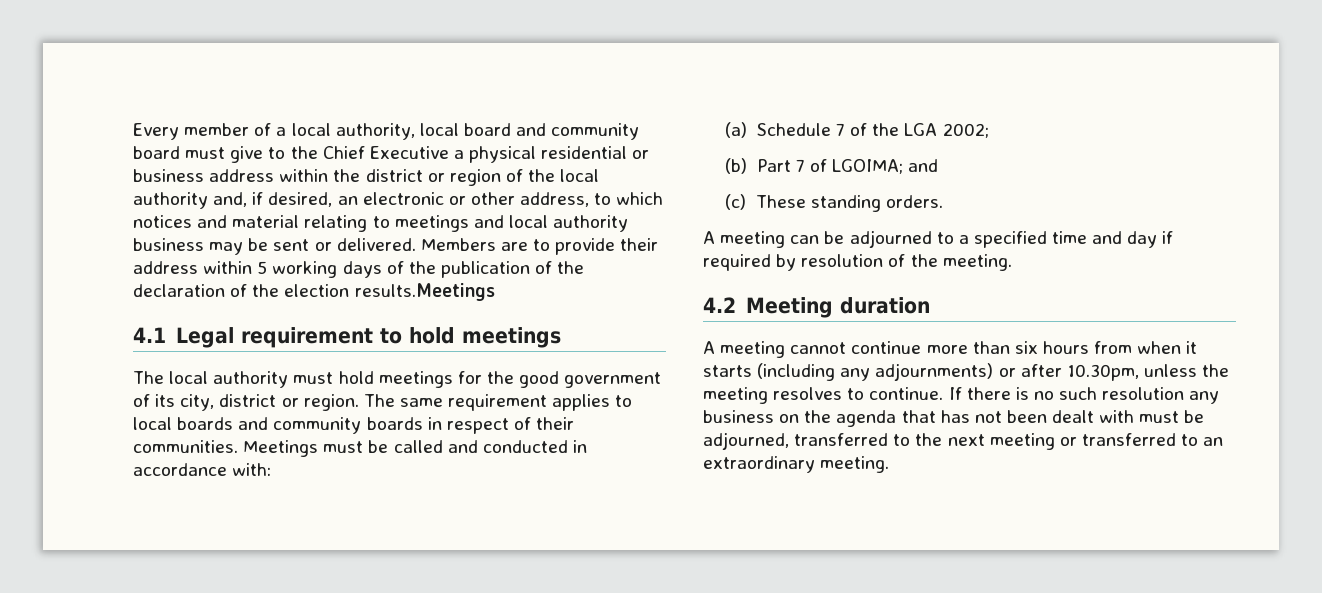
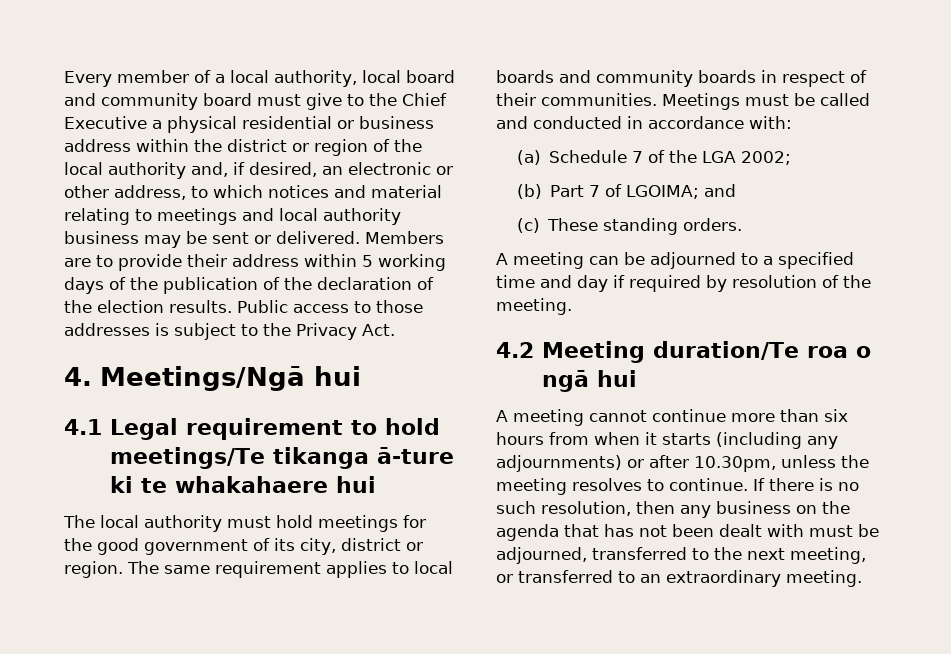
- Members are to provide their address within 5 working days of the publication of the declaration of the election results.Meetings
+ Members are to provide their address within 5 working days of the publication of the declaration of the election results. Public access to those addresses is subject to the Privacy Act.
+ 4. Meetings/Ngā hui
- 4.1 Legal requirement to hold meetings
+ 4.1 Legal requirement to hold meetings/Te tikanga ā-ture ki te whakahaere hui
- 4.2 Meeting duration
+ 4.2 Meeting duration/Te roa o ngā hui
- If there is no such resolution any business on the agenda that has not been dealt with must be adjourned, transferred to the next meeting or transferred to an extraordinary meeting.
+ If there is no such resolution, then any business on the agenda that has not been dealt with must be adjourned, transferred to the next meeting, or transferred to an extraordinary meeting.

